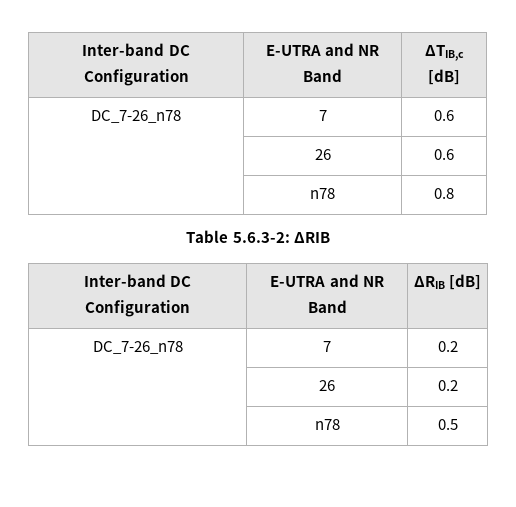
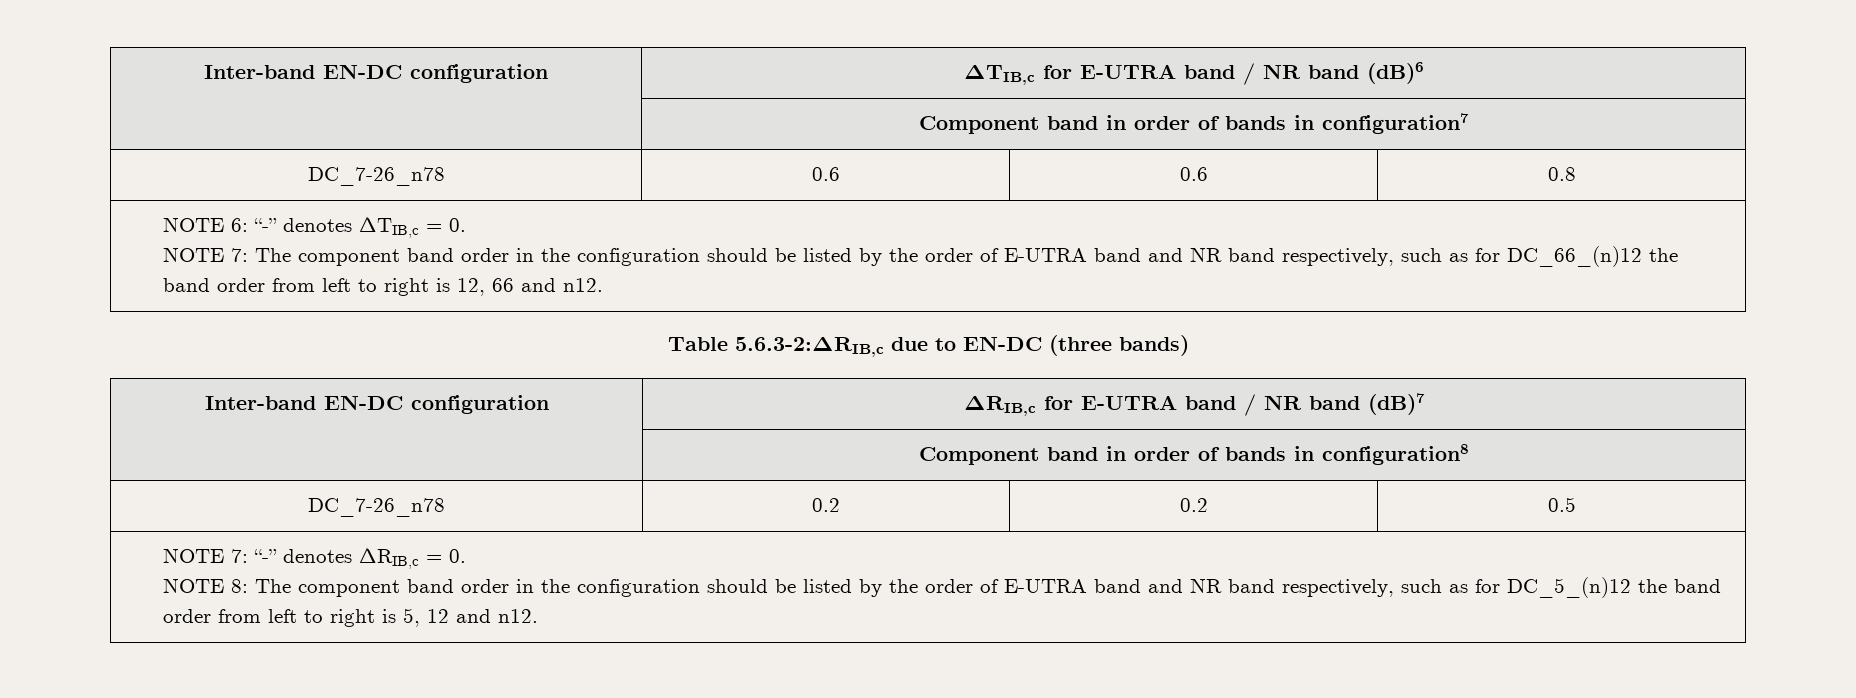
- Inter-band DC Configuration | E-UTRA and NR Band | ΔTIB,c [dB]
- DC_7-26_n78 | 7 | 0.6
- | 26 | 0.6
- | n78 | 0.8
- Table 5.6.3-2: ΔRIB
- Inter-band DC Configuration | E-UTRA and NR Band | ΔRIB [dB]
- DC_7-26_n78 | 7 | 0.2
- | 26 | 0.2
- | n78 | 0.5
+ Inter-band EN-DC configuration | ΔTIB,c for E-UTRA band / NR band (dB)6
+ | Component band in order of bands in configuration7
+ DC_7-26_n78 | 0.6 | 0.6 | 0.8
+ NOTE 6: “-” denotes ΔTIB,c = 0.
+ NOTE 7: The component band order in the configuration should be listed by the order of E-UTRA band and NR band respectively, such as for DC_66_(n)12 the band order from left to right is 12, 66 and n12.
+ Table 5.6.3-2:ΔRIB,c due to EN-DC (three bands)
+ Inter-band EN-DC configuration | ΔRIB,c for E-UTRA band / NR band (dB)7
+ | Component band in order of bands in configuration8
+ DC_7-26_n78 | 0.2 | 0.2 | 0.5
+ NOTE 7: “-” denotes ΔRIB,c = 0.
+ NOTE 8: The component band order in the configuration should be listed by the order of E-UTRA band and NR band respectively, such as for DC_5_(n)12 the band order from left to right is 5, 12 and n12.

